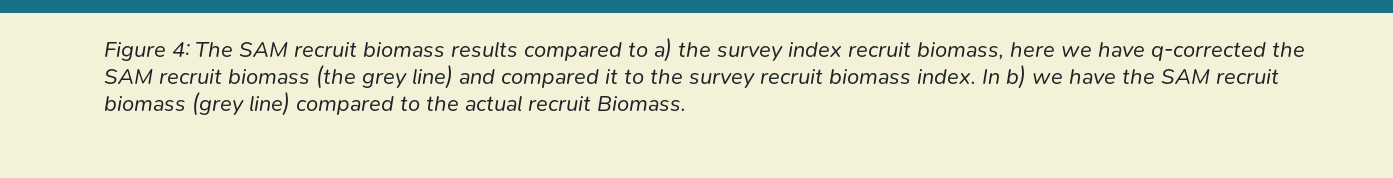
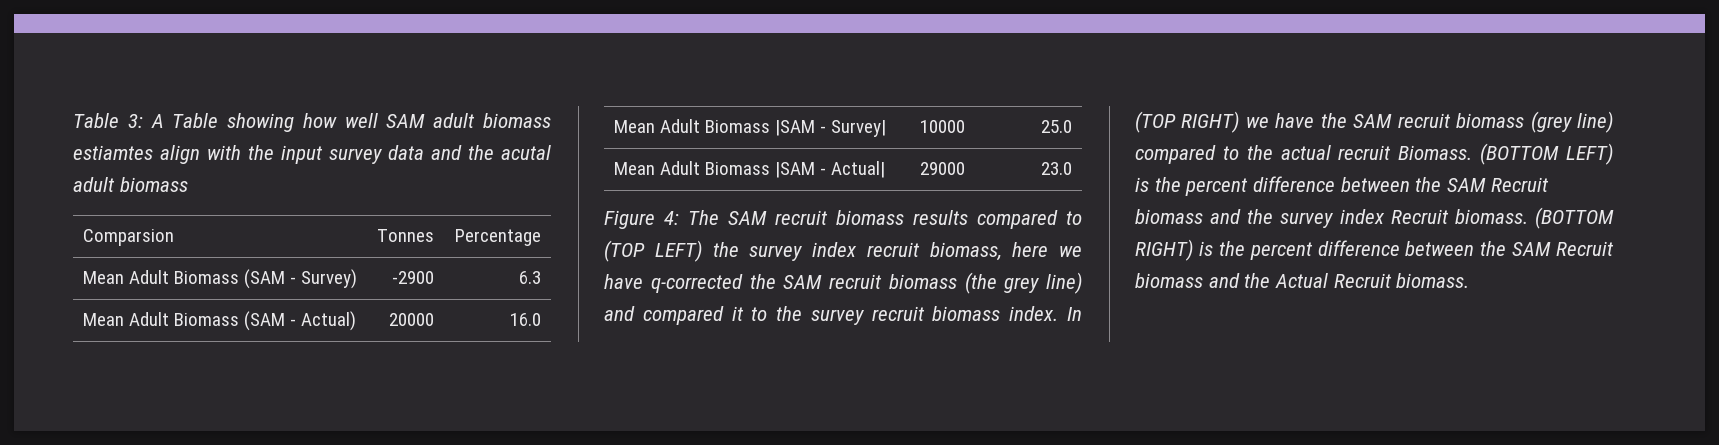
+ Table 3: A Table showing how well SAM adult biomass estiamtes align with the input survey data and the acutal adult biomass
+ Comparsion | Tonnes | Percentage
+ Mean Adult Biomass (SAM - Survey) | -2900 | 6.3
+ Mean Adult Biomass (SAM - Actual) | 20000 | 16.0
+ Mean Adult Biomass |SAM - Survey| | 10000 | 25.0
+ Mean Adult Biomass |SAM - Actual| | 29000 | 23.0
- Figure 4: The SAM recruit biomass results compared to a) the survey index recruit biomass, here we have q-corrected the SAM recruit biomass (the grey line) and compared it to the survey recruit biomass index.
+ Figure 4: The SAM recruit biomass results compared to (TOP LEFT) the survey index recruit biomass, here we have q-corrected the SAM recruit biomass (the grey line) and compared it to the survey recruit biomass index.
- In b) we have the SAM recruit biomass (grey line) compared to the actual recruit Biomass.
+ In (TOP RIGHT) we have the SAM recruit biomass (grey line) compared to the actual recruit Biomass.
+ (BOTTOM LEFT) is the percent difference between the SAM Recruit biomass and the survey index Recruit biomass. (BOTTOM RIGHT) is the percent difference between the SAM Recruit biomass and the Actual Recruit biomass.

